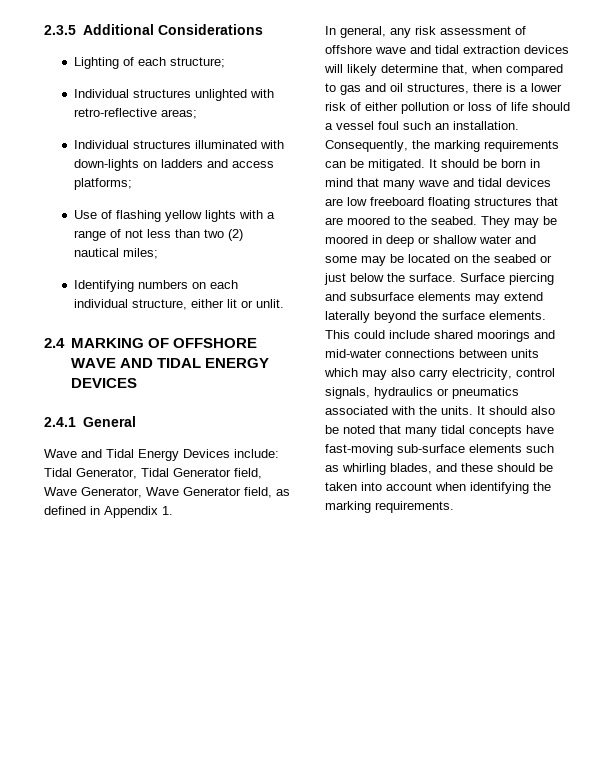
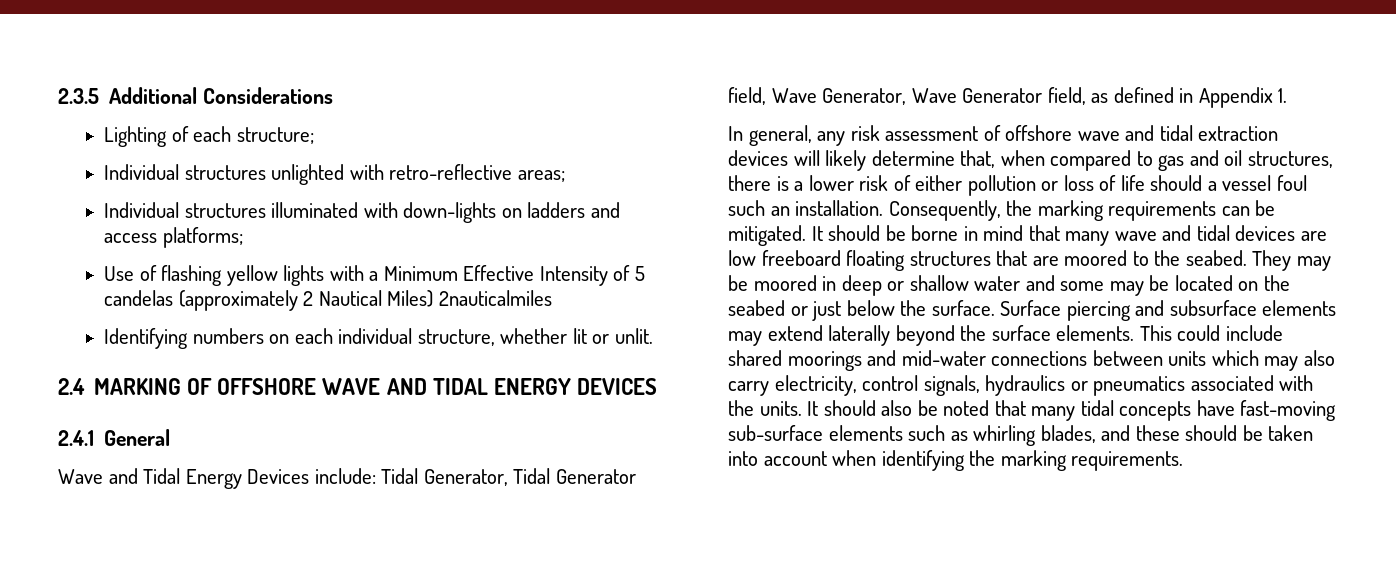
- Use of flashing yellow lights with a range of not less than two (2) nautical miles;
+ Use of flashing yellow lights with a Minimum Effective Intensity of 5 candelas (approximately 2 Nautical Miles) 2nauticalmiles
- Identifying numbers on each individual structure, either lit or unlit.
+ Identifying numbers on each individual structure, whether lit or unlit.
- It should be born in mind that many wave and tidal devices are low freeboard floating structures that are moored to the seabed.
+ It should be borne in mind that many wave and tidal devices are low freeboard floating structures that are moored to the seabed.

